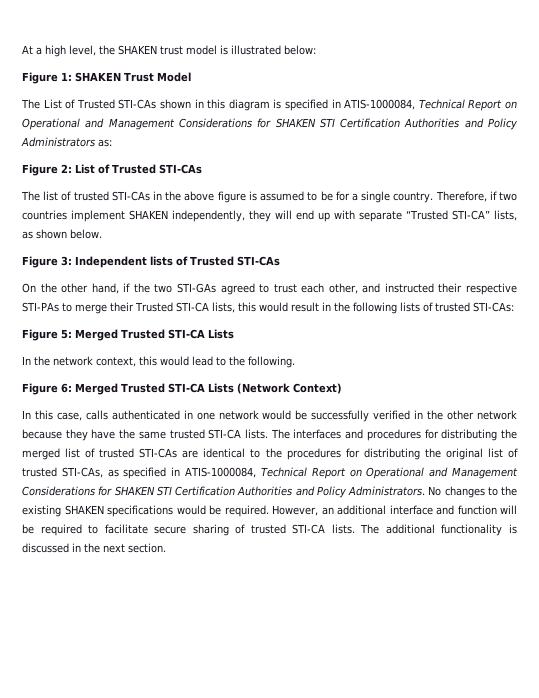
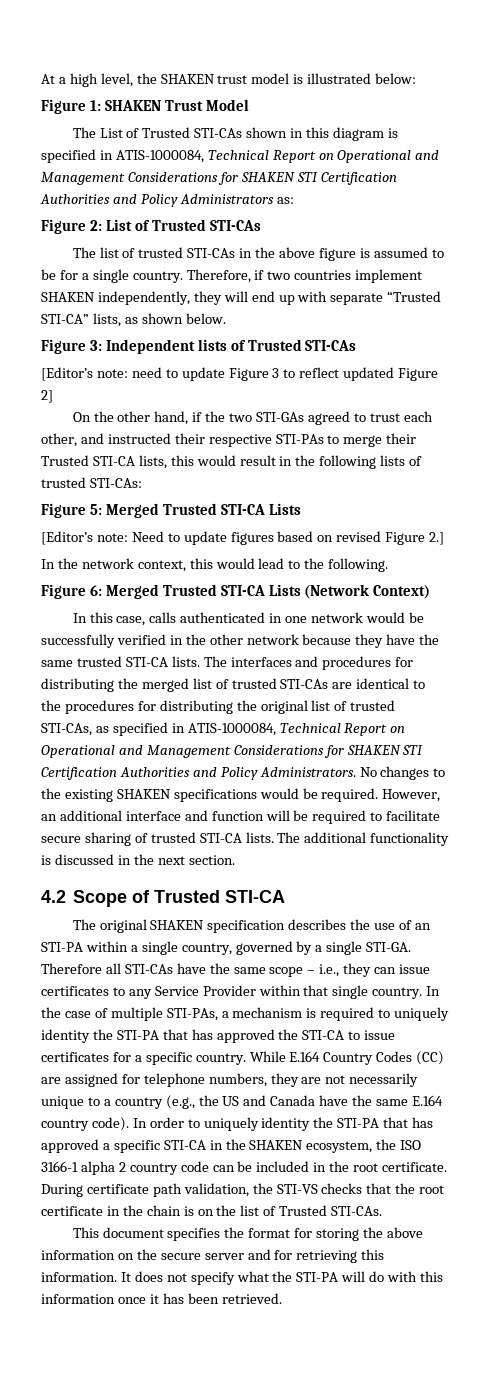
+ [Editor’s note: need to update Figure 3 to reflect updated Figure 2]
+ [Editor’s note: Need to update figures based on revised Figure 2.]
+ 4.2 Scope of Trusted STI-CA
+ The original SHAKEN specification describes the use of an STI-PA within a single country, governed by a single STI-GA. Therefore all STI-CAs have the same scope – i.e., they can issue certificates to any Service Provider within that single country. In the case of multiple STI-PAs, a mechanism is required to uniquely identity the STI-PA that has approved the STI-CA to issue certificates for a specific country. While E.164 Country Codes (CC) are assigned for telephone numbers, they are not necessarily unique to a country (e.g., the US and Canada have the same E.164 country code). In order to uniquely identity the STI-PA that has approved a specific STI-CA in the SHAKEN ecosystem, the ISO 3166-1 alpha 2 country code can be included in the root certificate. During certificate path validation, the STI-VS checks that the root certificate in the chain is on the list of Trusted STI-CAs.
+ This document specifies the format for storing the above information on the secure server and for retrieving this information. It does not specify what the STI-PA will do with this information once it has been retrieved.

